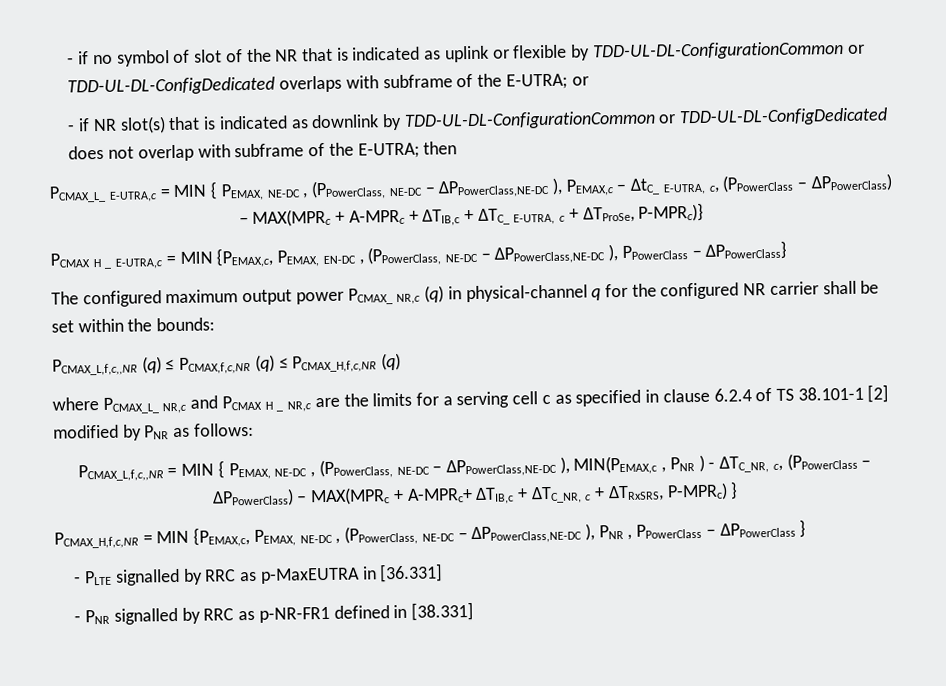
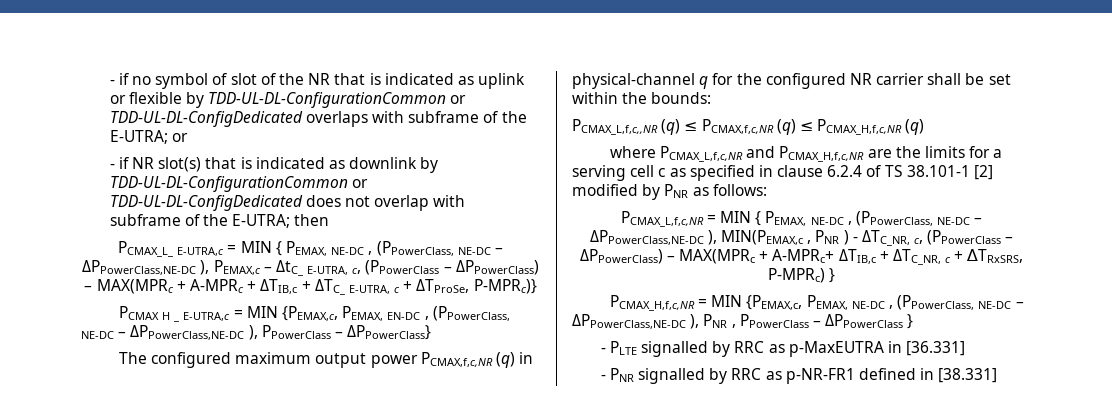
- The configured maximum output power PCMAX_ NR,c (q) in physical-channel q for the configured NR carrier shall be set within the bounds:
+ The configured maximum output power PCMAX,f,c,NR (q) in physical-channel q for the configured NR carrier shall be set within the bounds:
- where PCMAX_L_ NR,c and PCMAX H _ NR,c are the limits for a serving cell c as specified in clause 6.2.4 of TS 38.101-1 [2] modified by PNR as follows:
+ where PCMAX_L,f,c,NR and PCMAX_H,f,c,NR are the limits for a serving cell c as specified in clause 6.2.4 of TS 38.101-1 [2] modified by PNR as follows:
- PCMAX_L,f,c,,NR = MIN { PEMAX, NE-DC , (PPowerClass, NE-DC – ΔPPowerClass,NE-DC ), MIN(PEMAX,c , PNR ) - ΔTC_NR, c, (PPowerClass – ΔPPowerClass) – MAX(MPRc + A-MPRc+ ΔTIB,c + ΔTC_NR, c + ∆TRxSRS, P-MPRc) }
+ PCMAX_L,f,c,NR = MIN { PEMAX, NE-DC , (PPowerClass, NE-DC – ΔPPowerClass,NE-DC ), MIN(PEMAX,c , PNR ) - ΔTC_NR, c, (PPowerClass – ΔPPowerClass) – MAX(MPRc + A-MPRc+ ΔTIB,c + ΔTC_NR, c + ∆TRxSRS, P-MPRc) }

